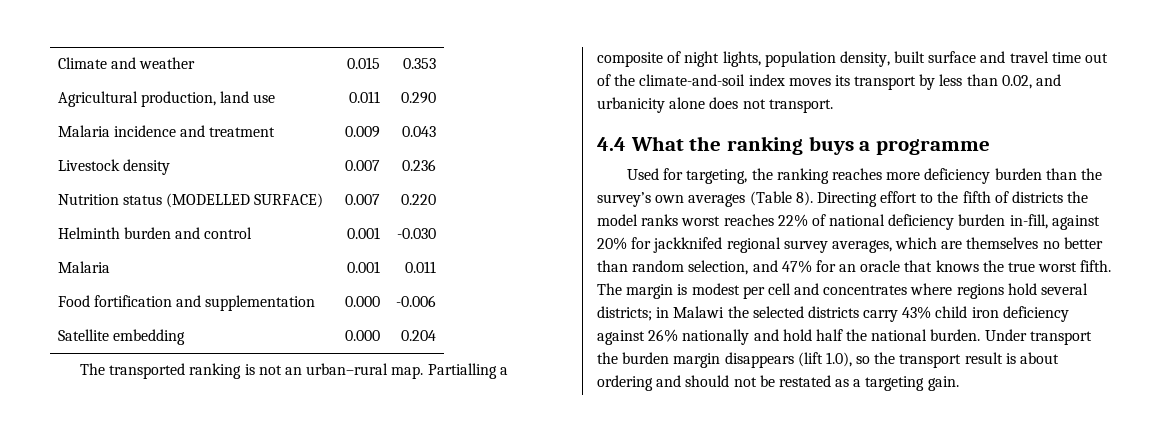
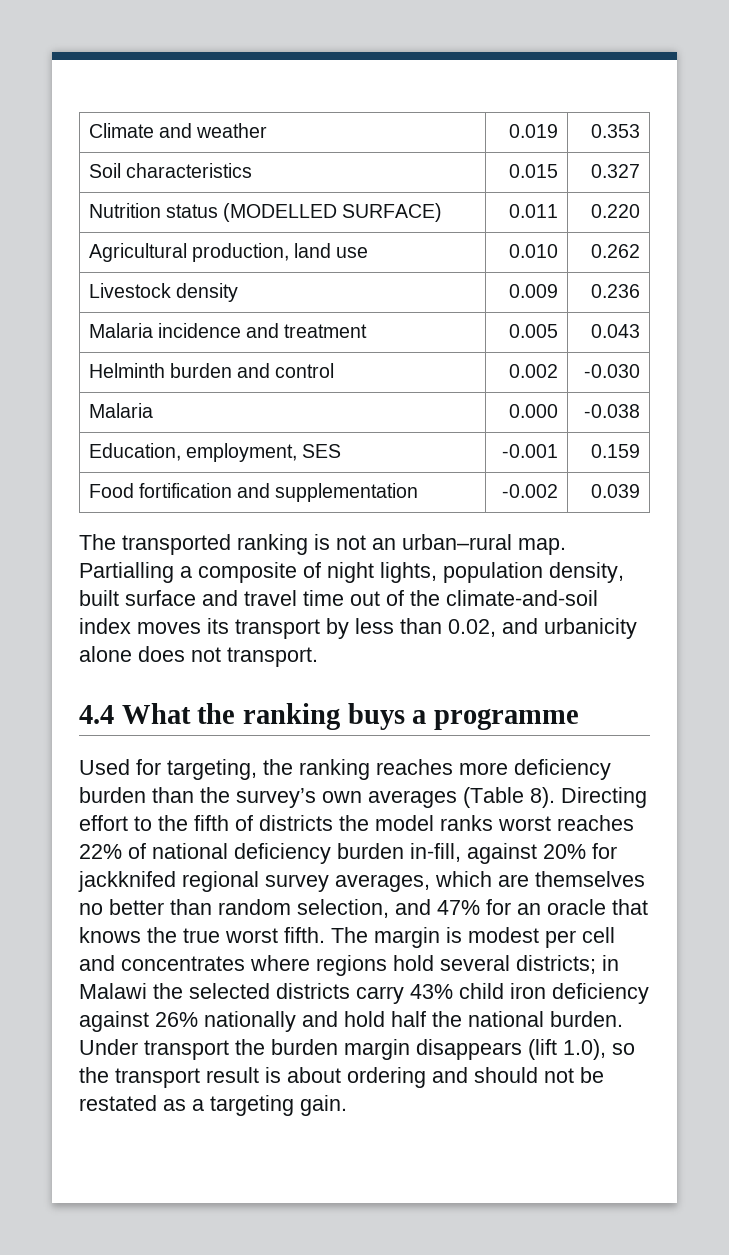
- Climate and weather | 0.015 | 0.353
- Agricultural production, land use | 0.011 | 0.290
+ Climate and weather | 0.019 | 0.353
+ Soil characteristics | 0.015 | 0.327
+ Nutrition status (MODELLED SURFACE) | 0.011 | 0.220
+ Agricultural production, land use | 0.010 | 0.262
+ Livestock density | 0.009 | 0.236
- Malaria incidence and treatment | 0.009 | 0.043
+ Malaria incidence and treatment | 0.005 | 0.043
- Livestock density | 0.007 | 0.236
- Nutrition status (MODELLED SURFACE) | 0.007 | 0.220
- Helminth burden and control | 0.001 | -0.030
+ Helminth burden and control | 0.002 | -0.030
- Malaria | 0.001 | 0.011
- Food fortification and supplementation | 0.000 | -0.006
- Satellite embedding | 0.000 | 0.204
+ Malaria | 0.000 | -0.038
+ Education, employment, SES | -0.001 | 0.159
+ Food fortification and supplementation | -0.002 | 0.039

